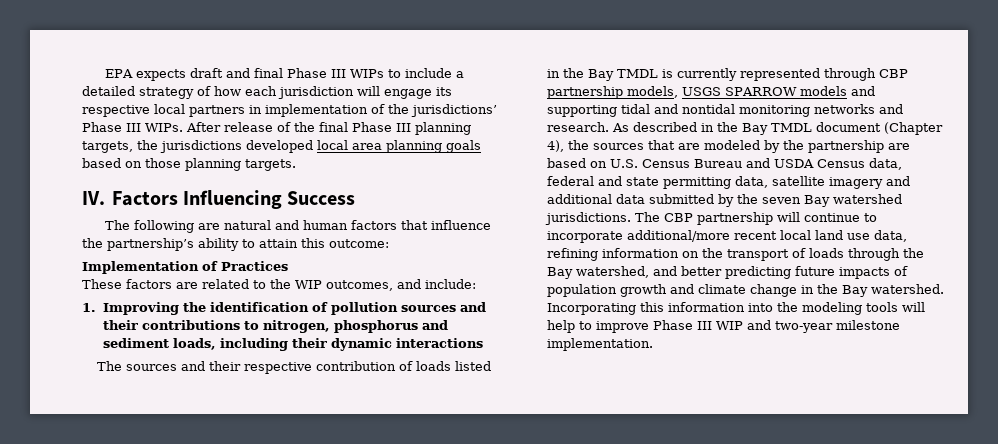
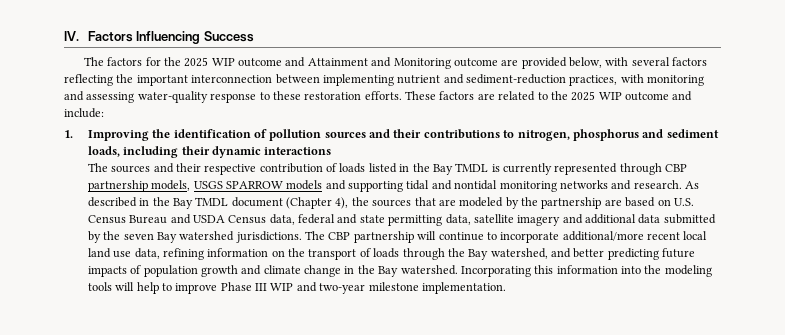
- EPA expects draft and final Phase III WIPs to include a detailed strategy of how each jurisdiction will engage its respective local partners in implementation of the jurisdictions’ Phase III WIPs. After release of the final Phase III planning targets, the jurisdictions developed local area planning goals based on those planning targets.
- The following are natural and human factors that influence the partnership’s ability to attain this outcome:
- Implementation of Practices
- These factors are related to the WIP outcomes, and include:
+ The factors for the 2025 WIP outcome and Attainment and Monitoring outcome are provided below, with several factors reflecting the important interconnection between implementing nutrient and sediment-reduction practices, with monitoring and assessing water-quality response to these restoration efforts. These factors are related to the 2025 WIP outcome and include:

